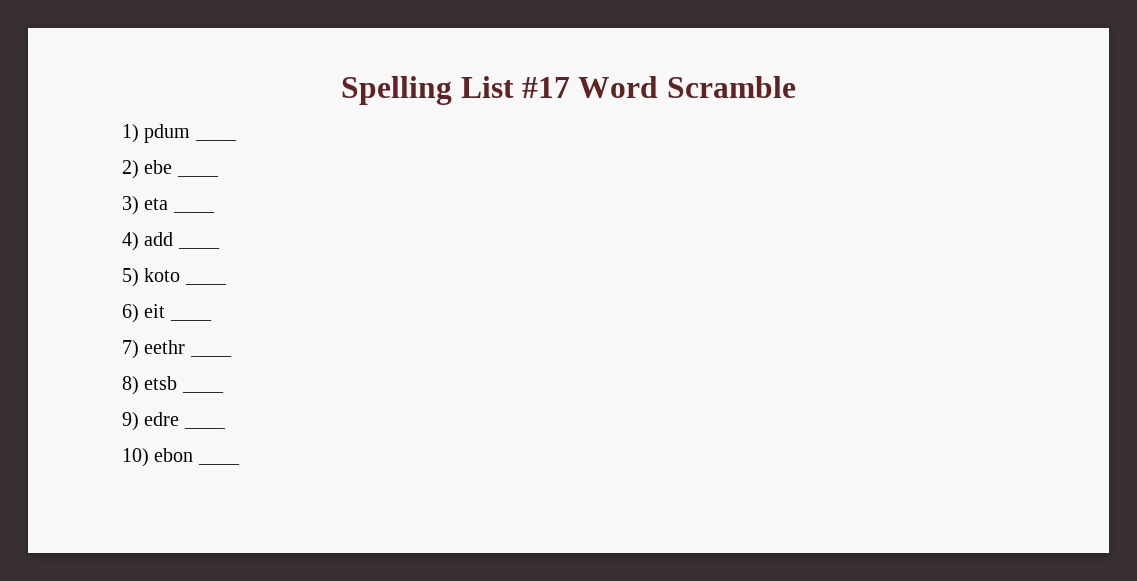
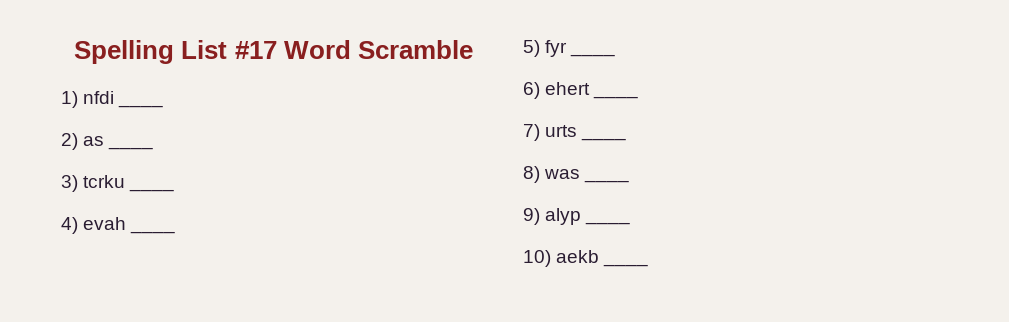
- 1) pdum ____
+ 1) nfdi ____
- 2) ebe ____
+ 2) as ____
- 3) eta ____
+ 3) tcrku ____
- 4) add ____
+ 4) evah ____
- 5) koto ____
+ 5) fyr ____
- 6) eit ____
+ 6) ehert ____
- 7) eethr ____
+ 7) urts ____
- 8) etsb ____
+ 8) was ____
- 9) edre ____
+ 9) alyp ____
- 10) ebon ____
+ 10) aekb ____

